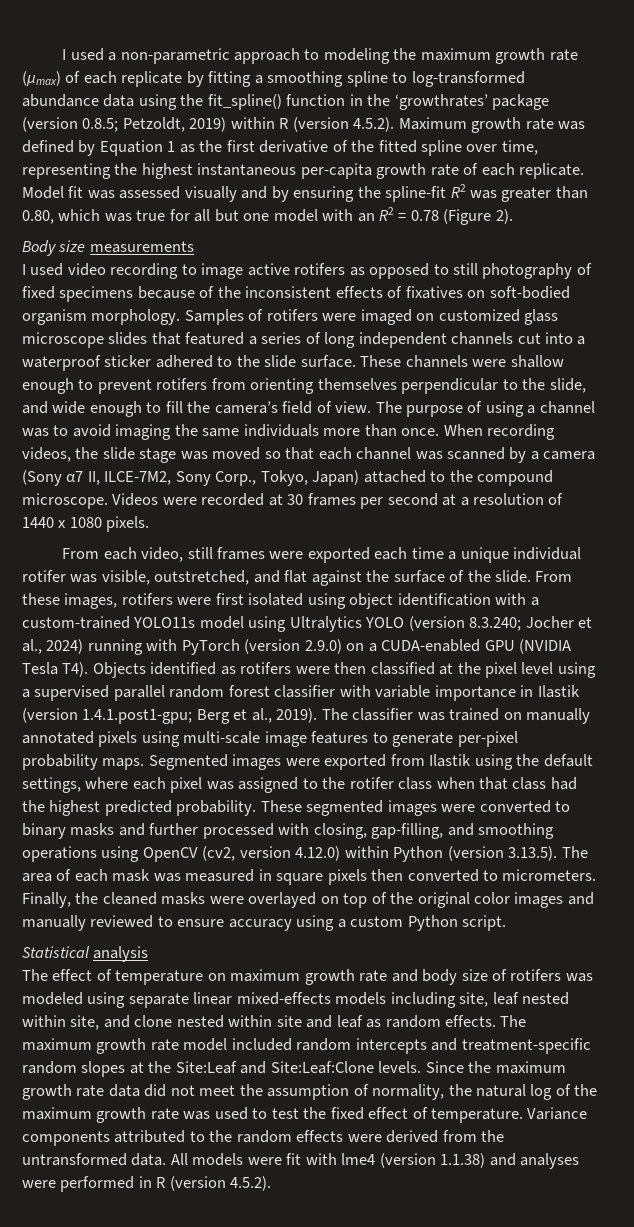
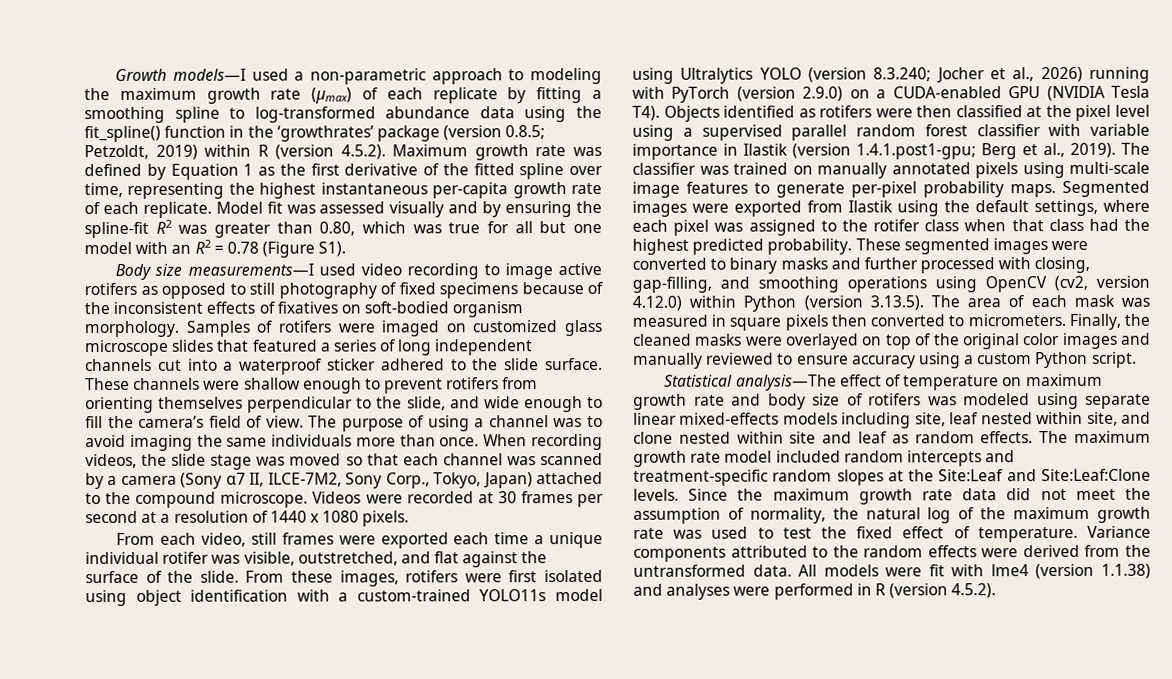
- I used a non-parametric approach to modeling the maximum growth rate (µmax) of each replicate by fitting a smoothing spline to log-transformed abundance data using the fit_spline() function in the ‘growthrates’ package (version 0.8.5;
+ Growth models—I used a non-parametric approach to modeling the maximum growth rate (µmax) of each replicate by fitting a smoothing spline to log-transformed abundance data using the fit_spline() function in the ‘growthrates’ package (version 0.8.5;
- Model fit was assessed visually and by ensuring the spline-fit R2 was greater than 0.80, which was true for all but one model with an R2 = 0.78 (Figure 2).
+ Model fit was assessed visually and by ensuring the spline-fit R2 was greater than 0.80, which was true for all but one model with an R2 = 0.78 (Figure S1).
- Body size measurements
- I used video recording to image active rotifers as opposed to still photography of fixed specimens because of the inconsistent effects of fixatives on soft-bodied organism morphology.
+ Body size measurements—I used video recording to image active rotifers as opposed to still photography of fixed specimens because of the inconsistent effects of fixatives on soft-bodied organism morphology.
- Jocher et al., 2024) running with PyTorch (version 2.9.0) on a CUDA-enabled GPU (NVIDIA Tesla T4). Objects identified as rotifers were then classified at the pixel level using a supervised parallel random forest classifier with variable importance in Ilastik (version 1.4.1.post1-gpu;
+ Jocher et al., 2026) running with PyTorch (version 2.9.0) on a CUDA-enabled GPU (NVIDIA Tesla T4). Objects identified as rotifers were then classified at the pixel level using a supervised parallel random forest classifier with variable importance in Ilastik (version 1.4.1.post1-gpu;
- Statistical analysis
- The effect of temperature on maximum growth rate and body size of rotifers was modeled using separate linear mixed-effects models including site, leaf nested within site, and clone nested within site and leaf as random effects.
+ Statistical analysis—The effect of temperature on maximum growth rate and body size of rotifers was modeled using separate linear mixed-effects models including site, leaf nested within site, and clone nested within site and leaf as random effects.

